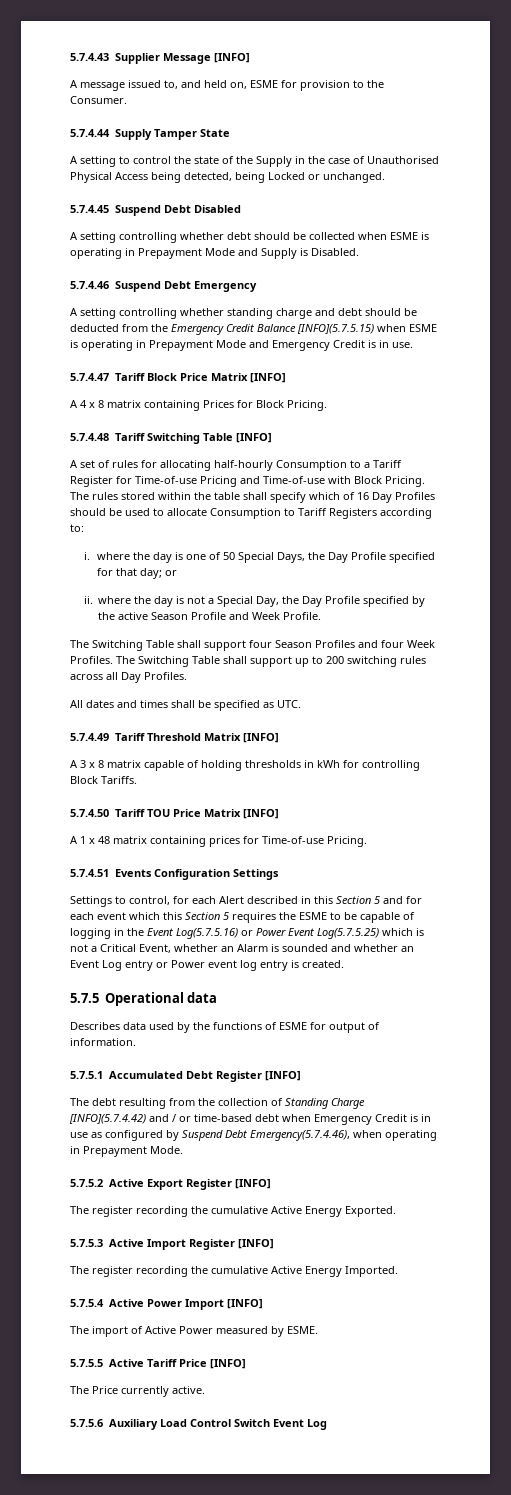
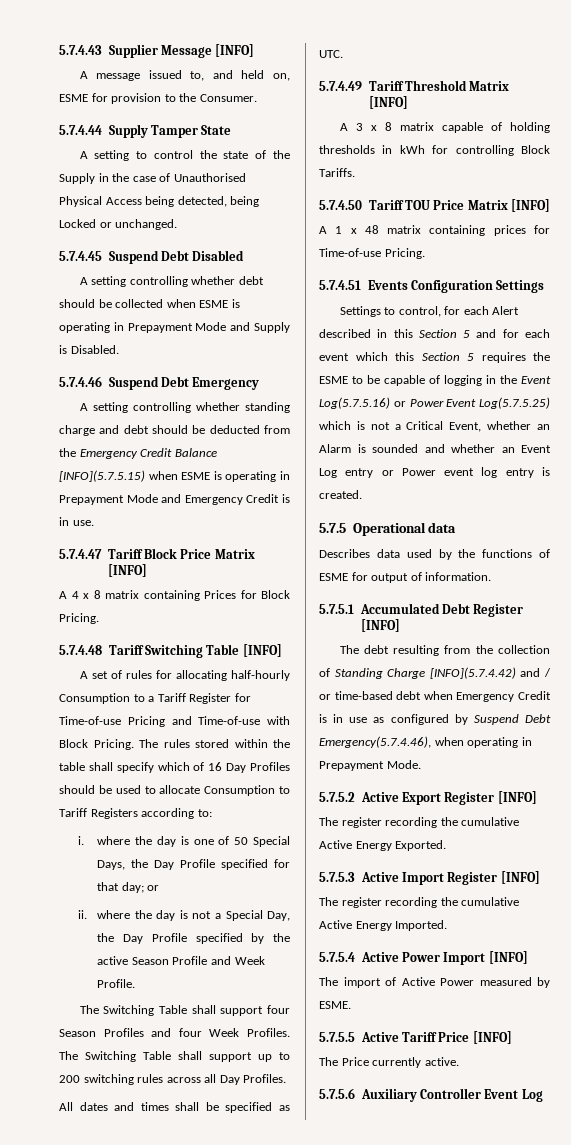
- 5.7.5.6 Auxiliary Load Control Switch Event Log
+ 5.7.5.6 Auxiliary Controller Event Log

